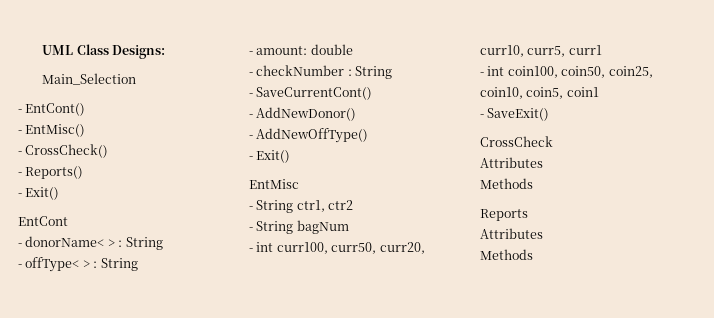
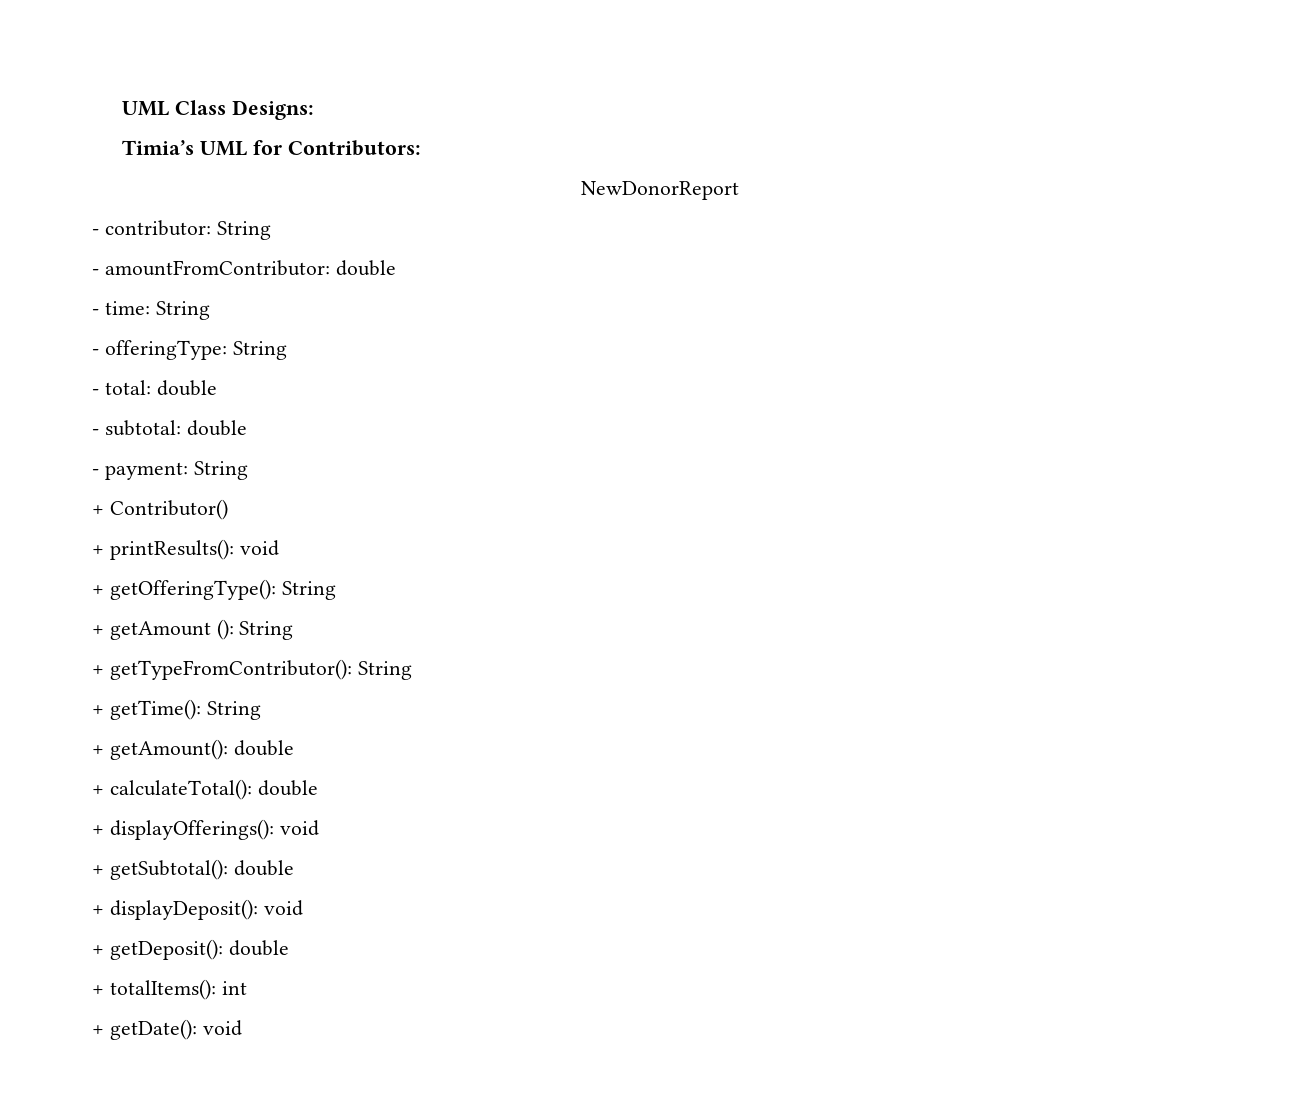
- Main_Selection
- - EntCont()
- - EntMisc()
- - CrossCheck()
- - Reports()
- - Exit()
- EntCont
- - donorName< > : String
- - offType< > : String
- - amount: double
- - checkNumber : String
- - SaveCurrentCont()
- - AddNewDonor()
- - AddNewOffType()
- - Exit()
- EntMisc
- - String ctr1, ctr2
- - String bagNum
- - int curr100, curr50, curr20, curr10, curr5, curr1
- - int coin100, coin50, coin25, coin10, coin5, coin1
- - SaveExit()
- CrossCheck
- Attributes
- Methods
- Reports
- Attributes
- Methods
+ Timia’s UML for Contributors:
+ NewDonorReport
+ - contributor: String
+ - amountFromContributor: double
+ - time: String
+ - offeringType: String
+ - total: double
+ - subtotal: double
+ - payment: String
+ + Contributor()
+ + printResults(): void
+ + getOfferingType(): String
+ + getAmount (): String
+ + getTypeFromContributor(): String
+ + getTime(): String
+ + getAmount(): double
+ + calculateTotal(): double
+ + displayOfferings(): void
+ + getSubtotal(): double
+ + displayDeposit(): void
+ + getDeposit(): double
+ + totalItems(): int
+ + getDate(): void

